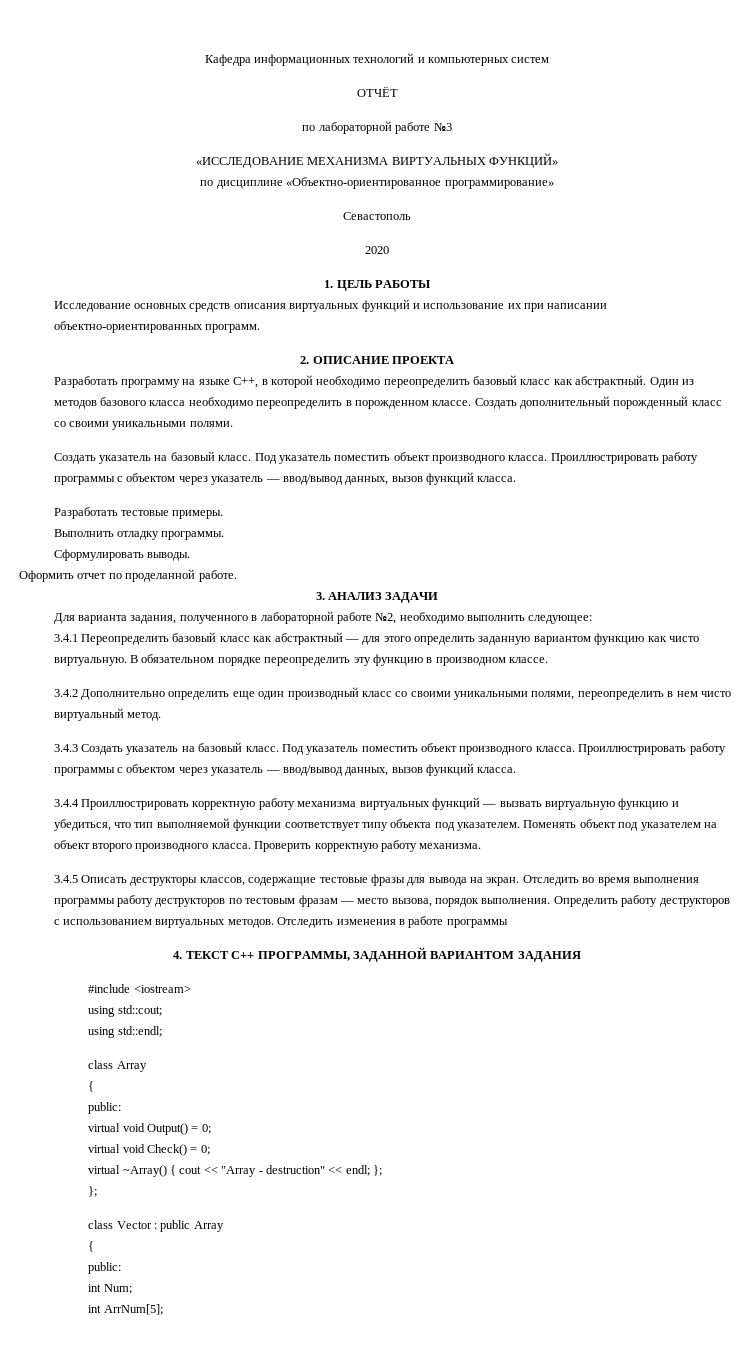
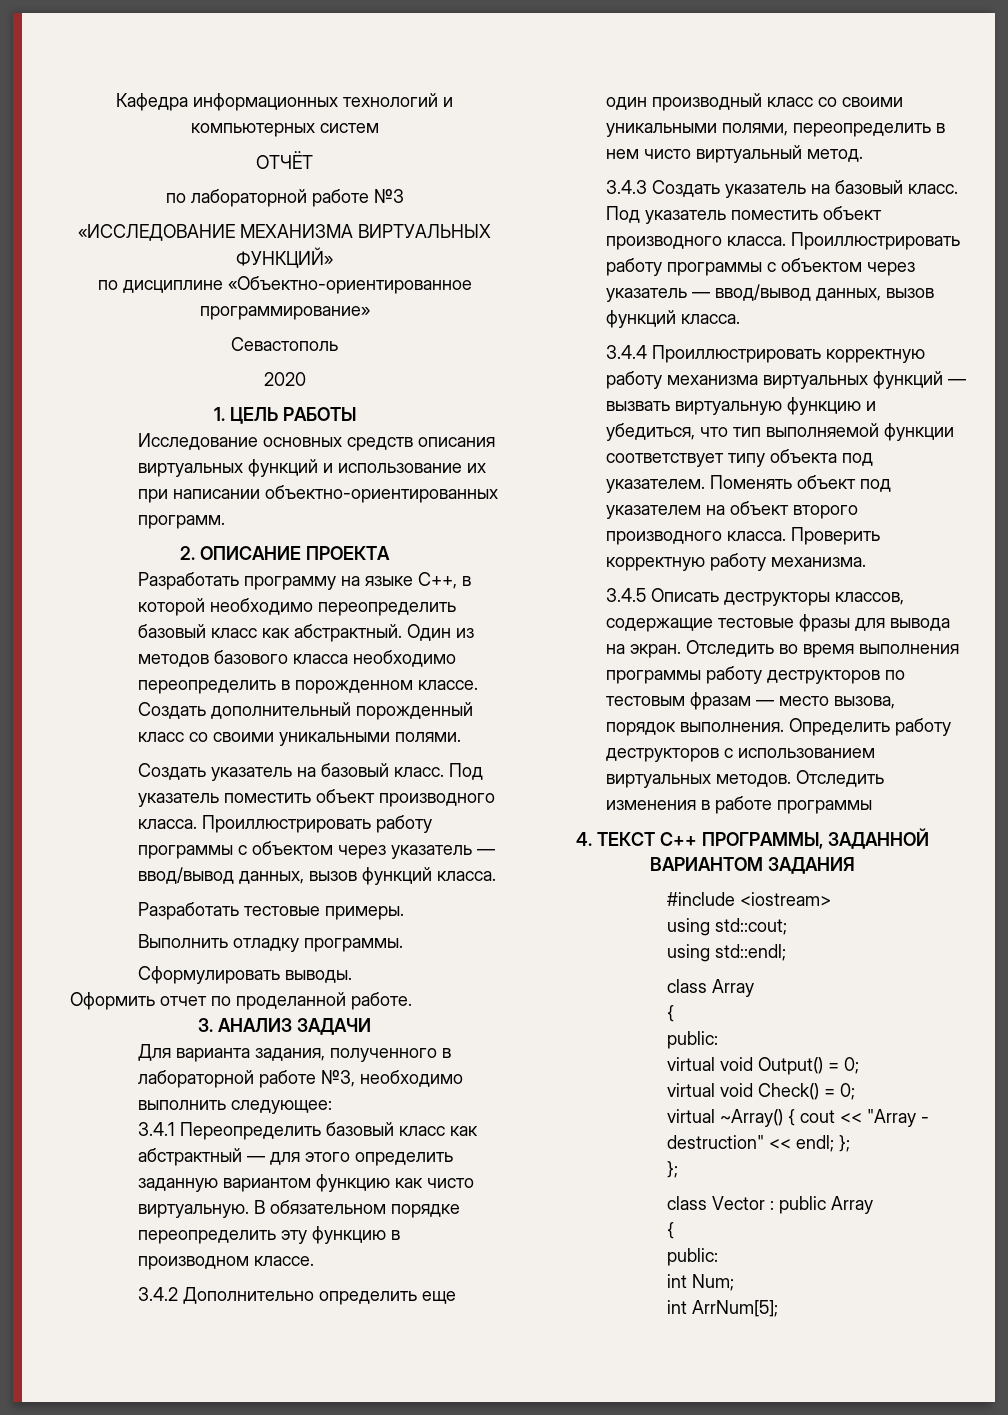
- Для варианта задания, полученного в лабораторной работе №2, необходимо выполнить следующее:
+ Для варианта задания, полученного в лабораторной работе №3, необходимо выполнить следующее:

